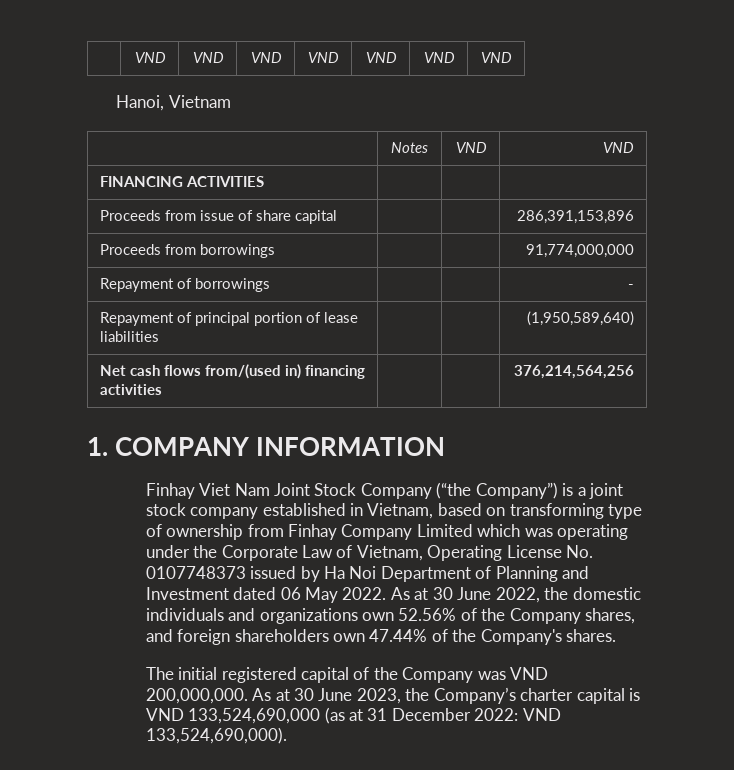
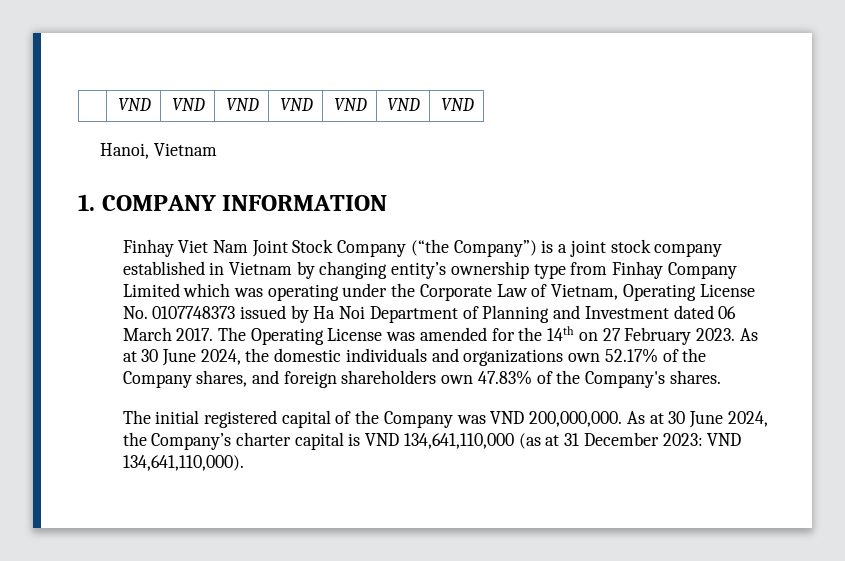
- | Notes | VND | VND
- FINANCING ACTIVITIES | | |
- Proceeds from issue of share capital | | | 286,391,153,896
- Proceeds from borrowings | | | 91,774,000,000
- Repayment of borrowings | | | -
- Repayment of principal portion of lease liabilities | | | (1,950,589,640)
- Net cash flows from/(used in) financing activities | | | 376,214,564,256
- Finhay Viet Nam Joint Stock Company (“the Company”) is a joint stock company established in Vietnam, based on transforming type of ownership from Finhay Company Limited which was operating under the Corporate Law of Vietnam, Operating License No. 0107748373 issued by Ha Noi Department of Planning and Investment dated 06 May 2022. As at 30 June 2022, the domestic individuals and organizations own 52.56% of the Company shares, and foreign shareholders own 47.44% of the Company's shares.
+ Finhay Viet Nam Joint Stock Company (“the Company”) is a joint stock company established in Vietnam by changing entity’s ownership type from Finhay Company Limited which was operating under the Corporate Law of Vietnam, Operating License No. 0107748373 issued by Ha Noi Department of Planning and Investment dated 06 March 2017. The Operating License was amended for the 14th on 27 February 2023. As at 30 June 2024, the domestic individuals and organizations own 52.17% of the Company shares, and foreign shareholders own 47.83% of the Company's shares.
- As at 30 June 2023, the Company’s charter capital is VND 133,524,690,000 (as at 31 December 2022: VND 133,524,690,000).
+ As at 30 June 2024, the Company’s charter capital is VND 134,641,110,000 (as at 31 December 2023: VND 134,641,110,000).

